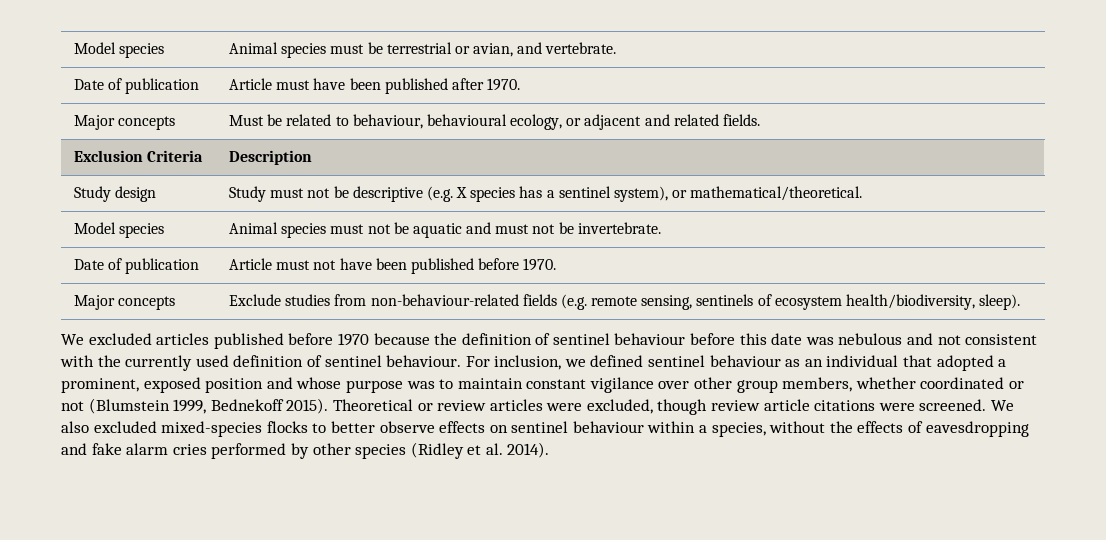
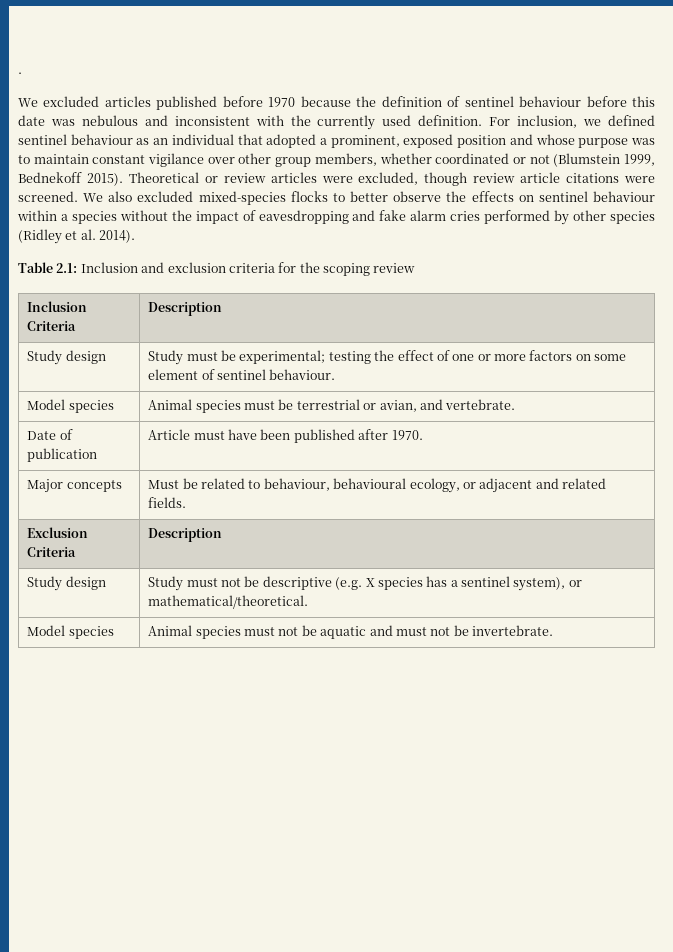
+ .
+ We excluded articles published before 1970 because the definition of sentinel behaviour before this date was nebulous and inconsistent with the currently used definition. For inclusion, we defined sentinel behaviour as an individual that adopted a prominent, exposed position and whose purpose was to maintain constant vigilance over other group members, whether coordinated or not (Blumstein 1999, Bednekoff 2015). Theoretical or review articles were excluded, though review article citations were screened. We also excluded mixed-species flocks to better observe the effects on sentinel behaviour within a species without the impact of eavesdropping and fake alarm cries performed by other species (Ridley et al. 2014).
+ Table 2.1: Inclusion and exclusion criteria for the scoping review
+ Inclusion Criteria | Description
+ Study design | Study must be experimental; testing the effect of one or more factors on some element of sentinel behaviour.
- Date of publication | Article must not have been published before 1970.
- Major concepts | Exclude studies from non-behaviour-related fields (e.g. remote sensing, sentinels of ecosystem health/biodiversity, sleep).
- We excluded articles published before 1970 because the definition of sentinel behaviour before this date was nebulous and not consistent with the currently used definition of sentinel behaviour. For inclusion, we defined sentinel behaviour as an individual that adopted a prominent, exposed position and whose purpose was to maintain constant vigilance over other group members, whether coordinated or not (Blumstein 1999, Bednekoff 2015). Theoretical or review articles were excluded, though review article citations were screened. We also excluded mixed-species flocks to better observe effects on sentinel behaviour within a species, without the effects of eavesdropping and fake alarm cries performed by other species (Ridley et al. 2014).

